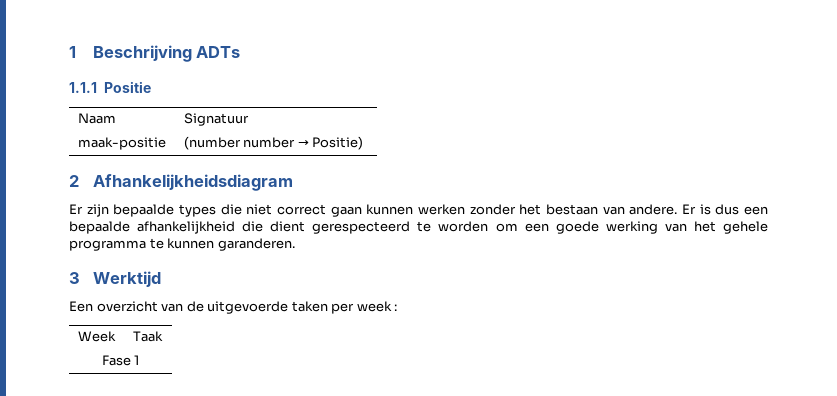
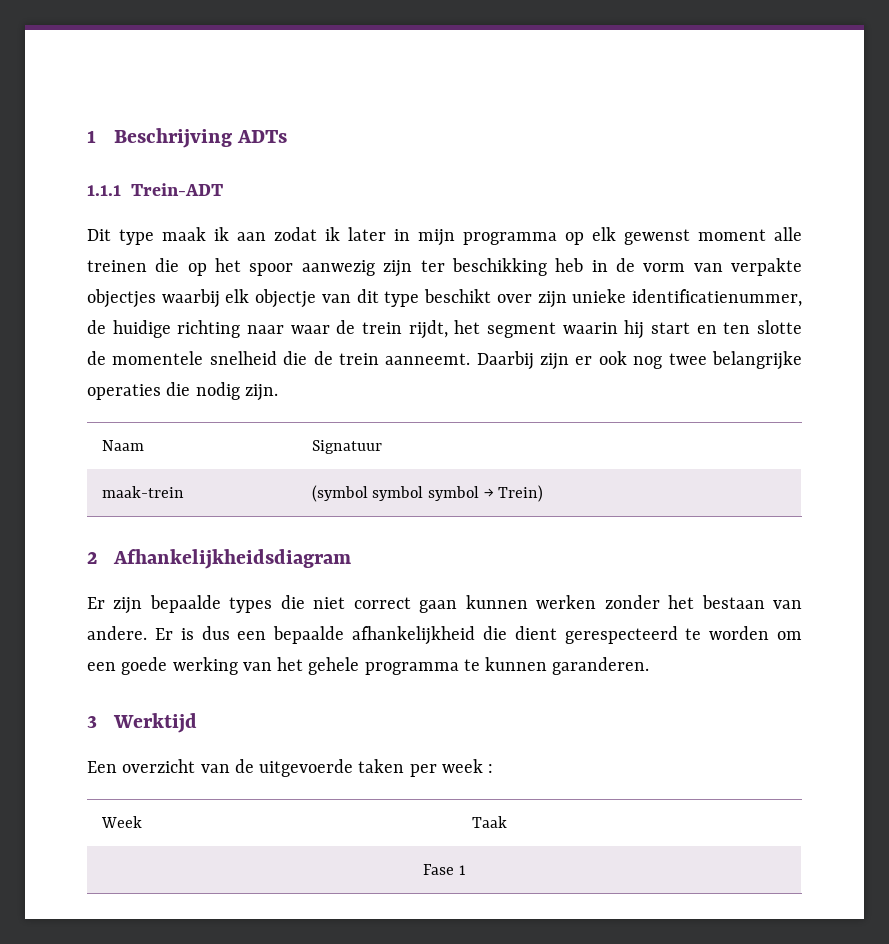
- 1.1.1 Positie
+ 1.1.1 Trein-ADT
+ Dit type maak ik aan zodat ik later in mijn programma op elk gewenst moment alle treinen die op het spoor aanwezig zijn ter beschikking heb in de vorm van verpakte objectjes waarbij elk objectje van dit type beschikt over zijn unieke identificatienummer, de huidige richting naar waar de trein rijdt, het segment waarin hij start en ten slotte de momentele snelheid die de trein aanneemt. Daarbij zijn er ook nog twee belangrijke operaties die nodig zijn.
  Naam | Signatuur
- maak-positie | (number number → Positie)
+ maak-trein | (symbol symbol symbol → Trein)

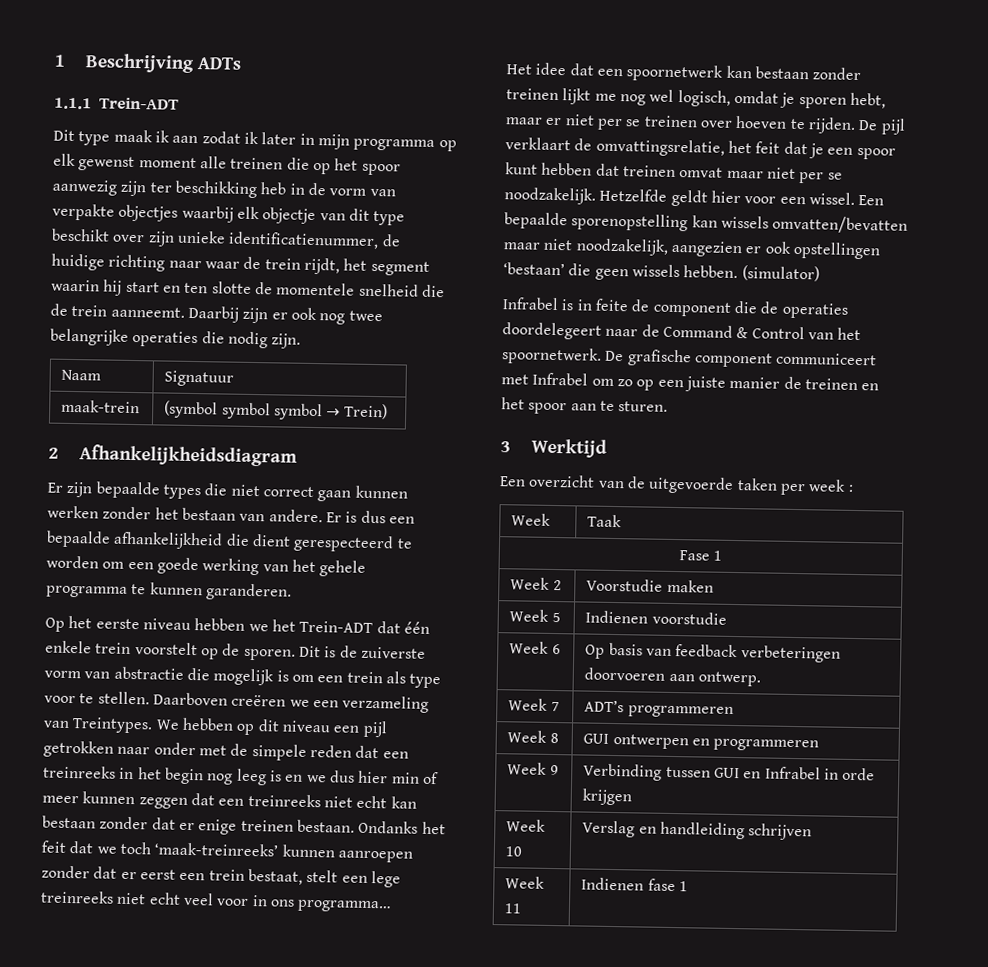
+ Op het eerste niveau hebben we het Trein-ADT dat één enkele trein voorstelt op de sporen. Dit is de zuiverste vorm van abstractie die mogelijk is om een trein als type voor te stellen. Daarboven creëren we een verzameling van Treintypes. We hebben op dit niveau een pijl getrokken naar onder met de simpele reden dat een treinreeks in het begin nog leeg is en we dus hier min of meer kunnen zeggen dat een treinreeks niet echt kan bestaan zonder dat er enige treinen bestaan. Ondanks het feit dat we toch ‘maak-treinreeks’ kunnen aanroepen zonder dat er eerst een trein bestaat, stelt een lege treinreeks niet echt veel voor in ons programma…
+ Het idee dat een spoornetwerk kan bestaan zonder treinen lijkt me nog wel logisch, omdat je sporen hebt, maar er niet per se treinen over hoeven te rijden. De pijl verklaart de omvattingsrelatie, het feit dat je een spoor kunt hebben dat treinen omvat maar niet per se noodzakelijk. Hetzelfde geldt hier voor een wissel. Een bepaalde sporenopstelling kan wissels omvatten/bevatten maar niet noodzakelijk, aangezien er ook opstellingen ‘bestaan’ die geen wissels hebben. (simulator)
+ Infrabel is in feite de component die de operaties doordelegeert naar de Command & Control van het spoornetwerk. De grafische component communiceert met Infrabel om zo op een juiste manier de treinen en het spoor aan te sturen.
+ Week 2 | Voorstudie maken
+ Week 5 | Indienen voorstudie
+ Week 6 | Op basis van feedback verbeteringen doorvoeren aan ontwerp.
+ Week 7 | ADT’s programmeren
+ Week 8 | GUI ontwerpen en programmeren
+ Week 9 | Verbinding tussen GUI en Infrabel in orde krijgen
+ Week 10 | Verslag en handleiding schrijven
+ Week 11 | Indienen fase 1

